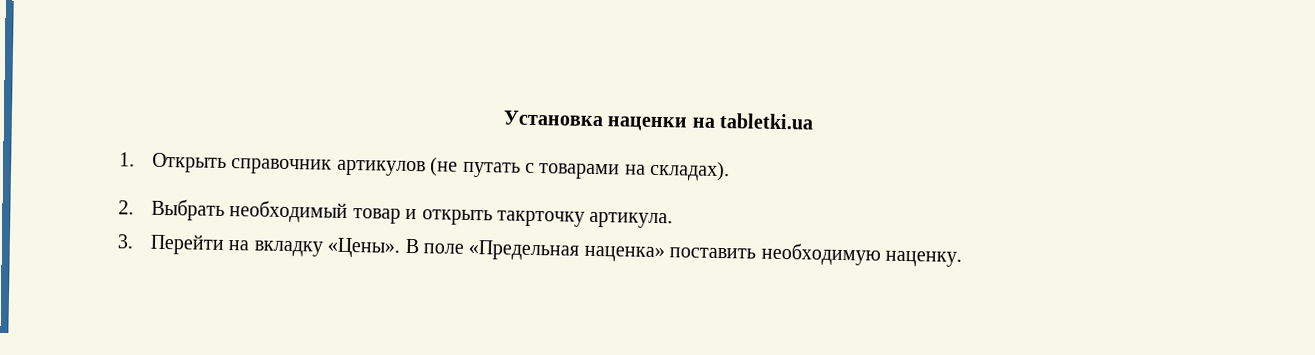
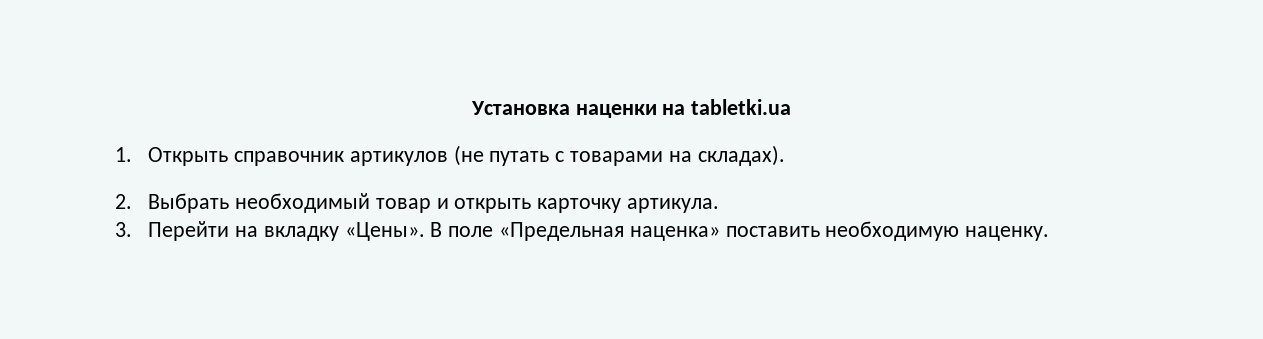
- 2. Выбрать необходимый товар и открыть такрточку артикула.
+ 2. Выбрать необходимый товар и открыть карточку артикула.

